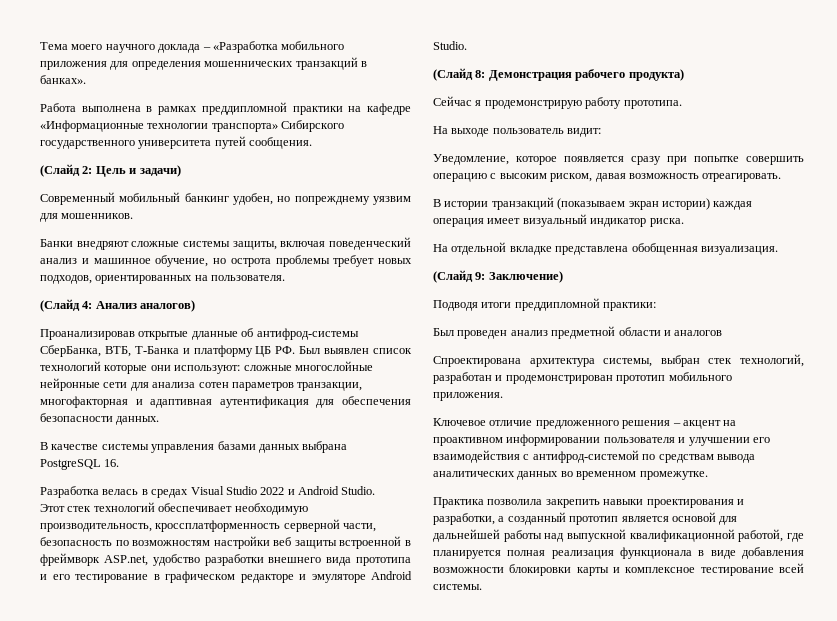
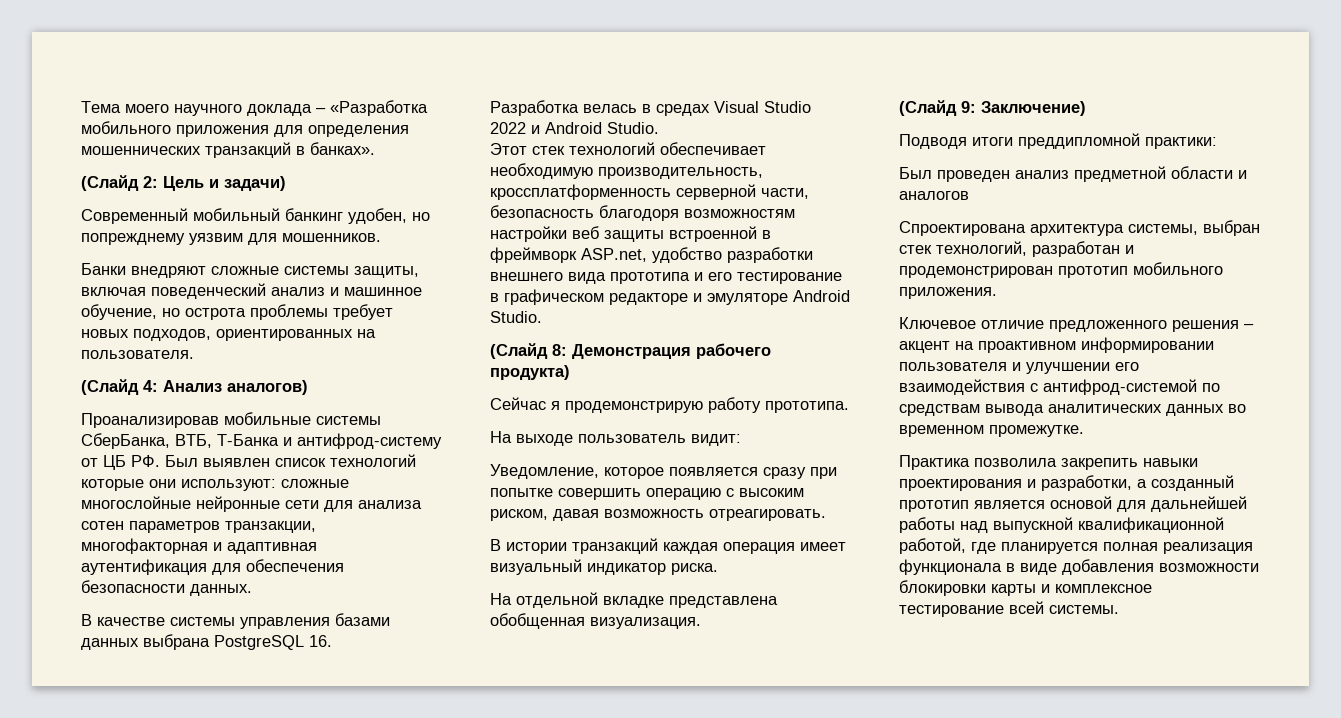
- Работа выполнена в рамках преддипломной практики на кафедре «Информационные технологии транспорта» Сибирского государственного университета путей сообщения.
- Проанализировав открытые дланные об антифрод-системы СберБанка, ВТБ, Т-Банка и платформу ЦБ РФ. Был выявлен список технологий которые они используют: сложные многослойные нейронные сети для анализа сотен параметров транзакции, многофакторная и адаптивная аутентификация для обеспечения безопасности данных.
+ Проанализировав мобильные системы СберБанка, ВТБ, Т-Банка и антифрод-систему от ЦБ РФ. Был выявлен список технологий которые они используют: сложные многослойные нейронные сети для анализа сотен параметров транзакции, многофакторная и адаптивная аутентификация для обеспечения безопасности данных.
- Этот стек технологий обеспечивает необходимую производительность, кроссплатформенность серверной части, безопасность по возможностям настройки веб защиты встроенной в фреймворк ASP.net, удобство разработки внешнего вида прототипа и его тестирование в графическом редакторе и эмуляторе Android Studio.
+ Этот стек технологий обеспечивает необходимую производительность, кроссплатформенность серверной части, безопасность благодоря возможностям настройки веб защиты встроенной в фреймворк ASP.net, удобство разработки внешнего вида прототипа и его тестирование в графическом редакторе и эмуляторе Android Studio.
- В истории транзакций (показываем экран истории) каждая операция имеет визуальный индикатор риска.
+ В истории транзакций каждая операция имеет визуальный индикатор риска.

